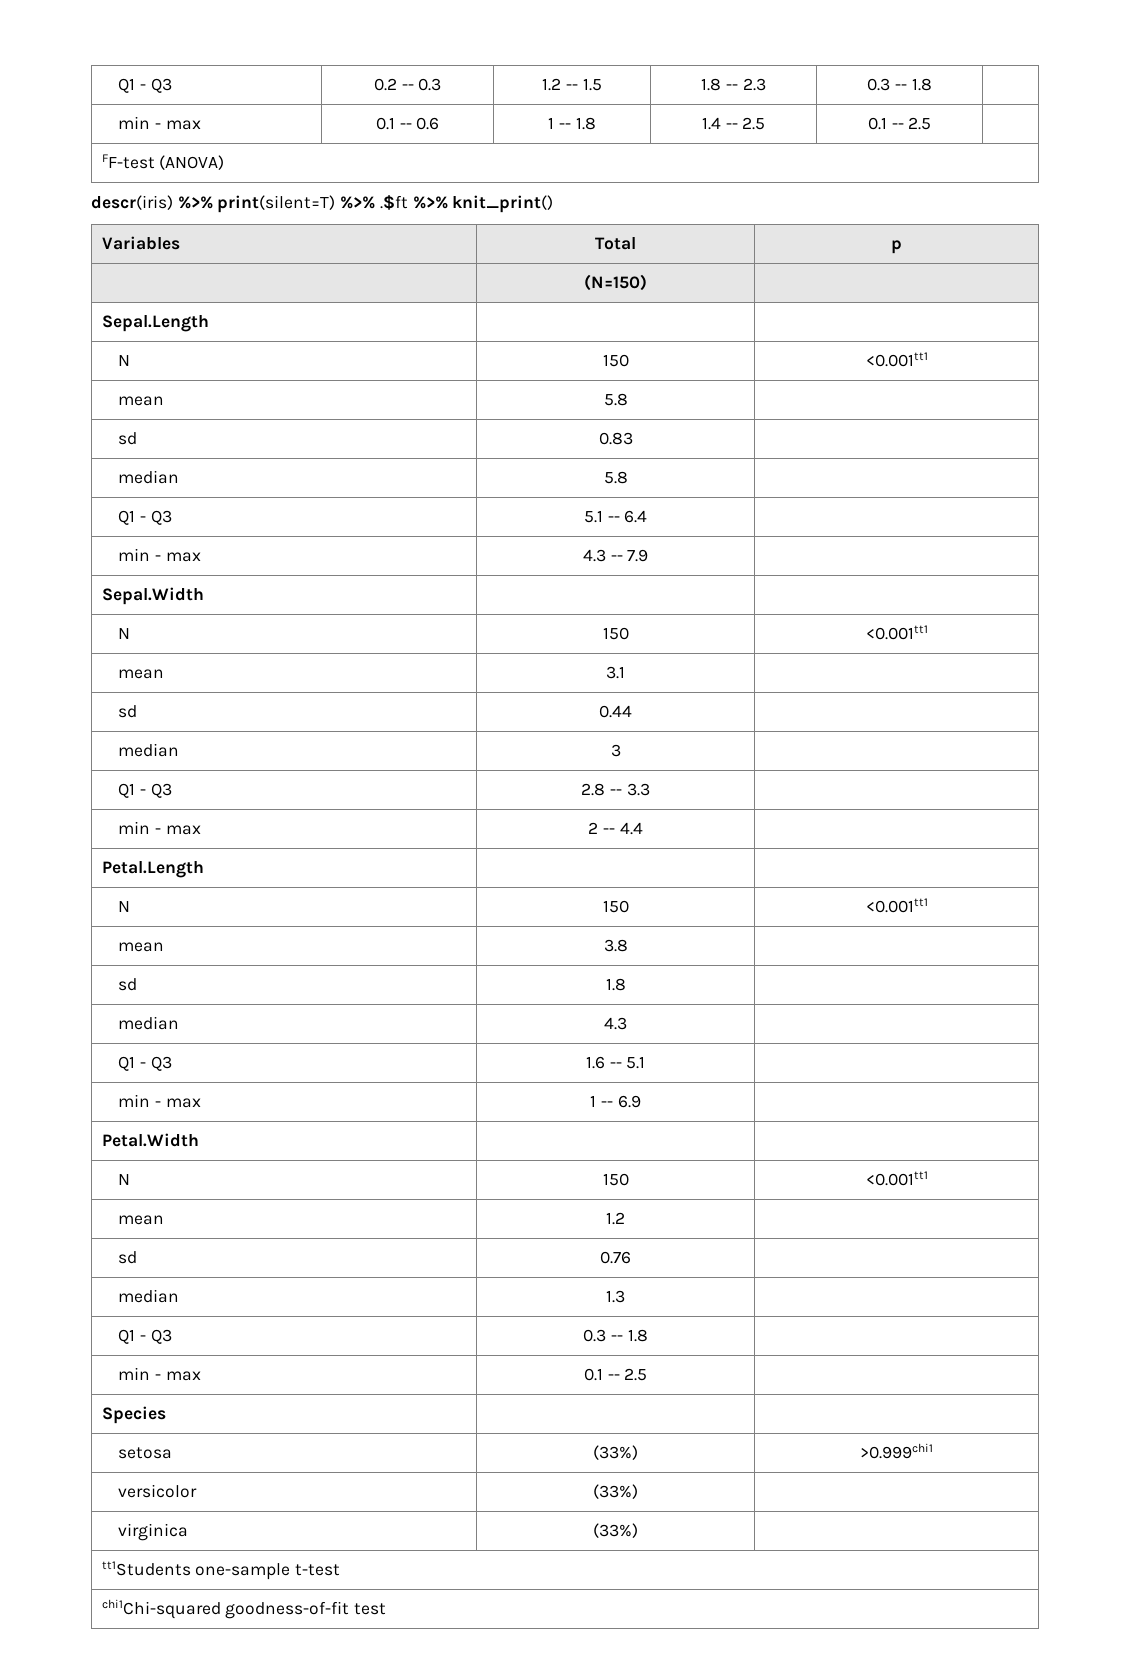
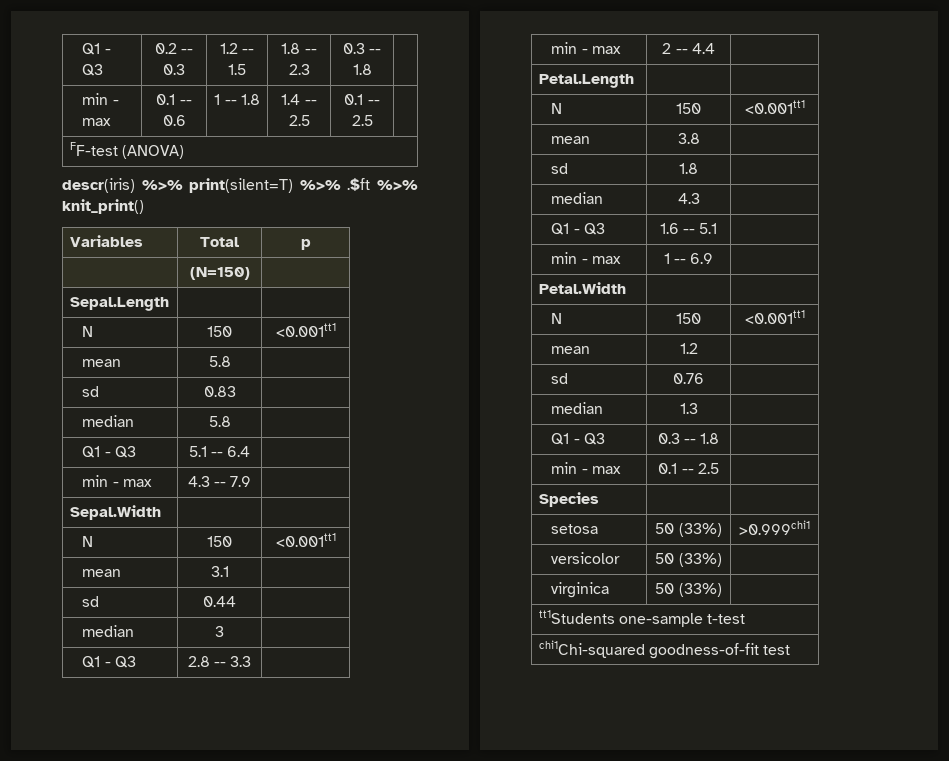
- setosa | (33%) | >0.999chi1
+ setosa | 50 (33%) | >0.999chi1
- versicolor | (33%) |
+ versicolor | 50 (33%) |
- virginica | (33%) |
+ virginica | 50 (33%) |

